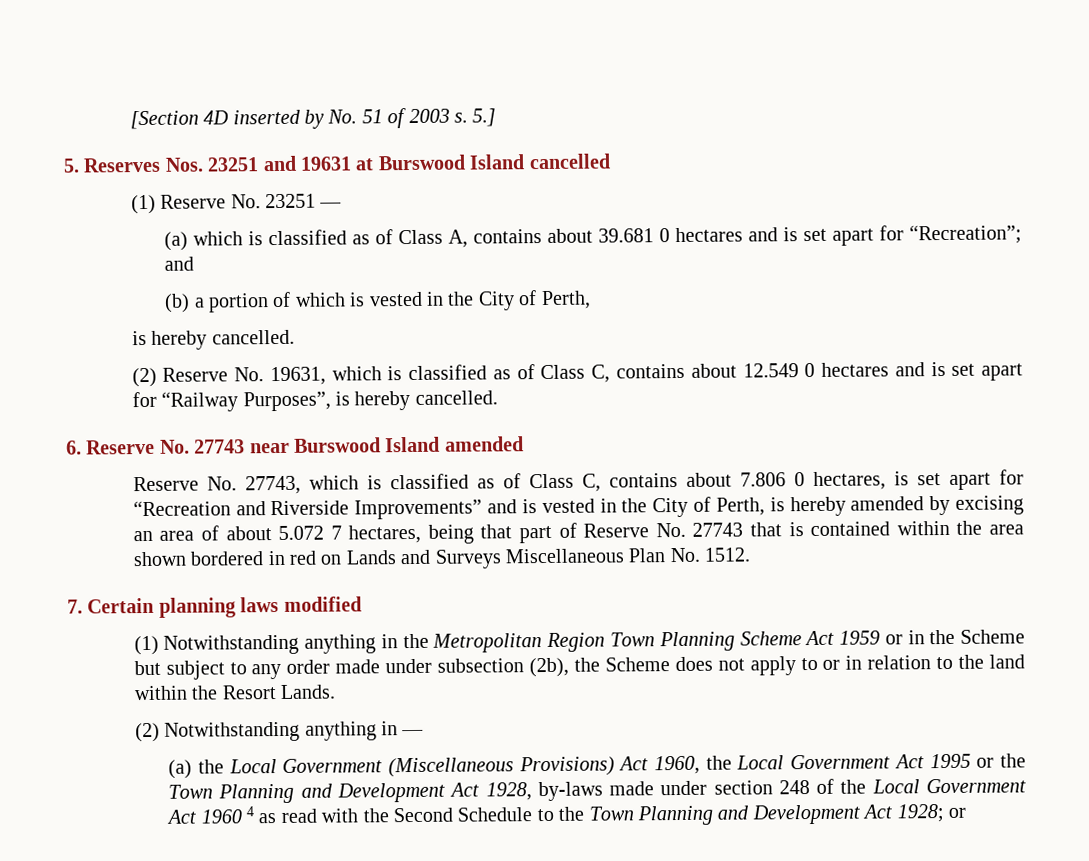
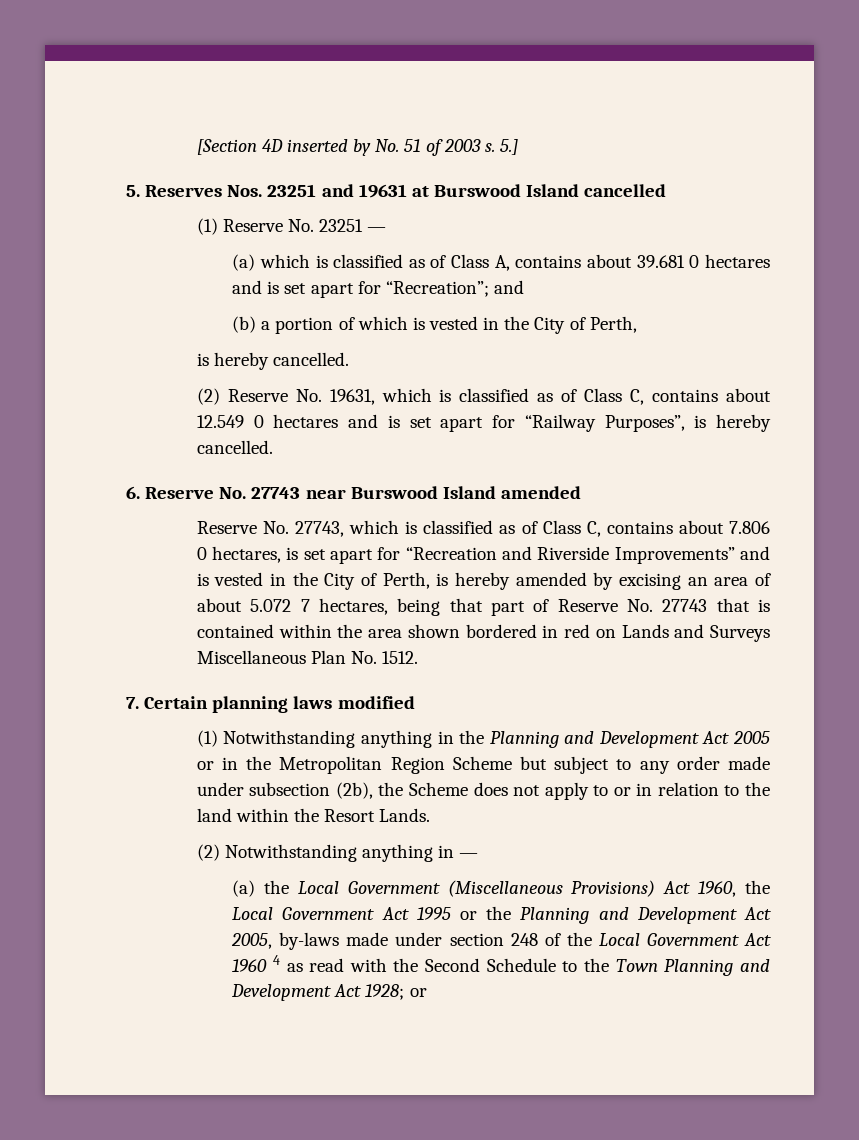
- (1) Notwithstanding anything in the Metropolitan Region Town Planning Scheme Act 1959 or in the Scheme but subject to any order made under subsection (2b), the Scheme does not apply to or in relation to the land within the Resort Lands.
+ (1) Notwithstanding anything in the Planning and Development Act 2005 or in the Metropolitan Region Scheme but subject to any order made under subsection (2b), the Scheme does not apply to or in relation to the land within the Resort Lands.
- (a) the Local Government (Miscellaneous Provisions) Act 1960, the Local Government Act 1995 or the Town Planning and Development Act 1928, by-laws made under section 248 of the Local Government Act 1960 4 as read with the Second Schedule to the Town Planning and Development Act 1928; or
+ (a) the Local Government (Miscellaneous Provisions) Act 1960, the Local Government Act 1995 or the Planning and Development Act 2005, by-laws made under section 248 of the Local Government Act 1960 4 as read with the Second Schedule to the Town Planning and Development Act 1928; or

